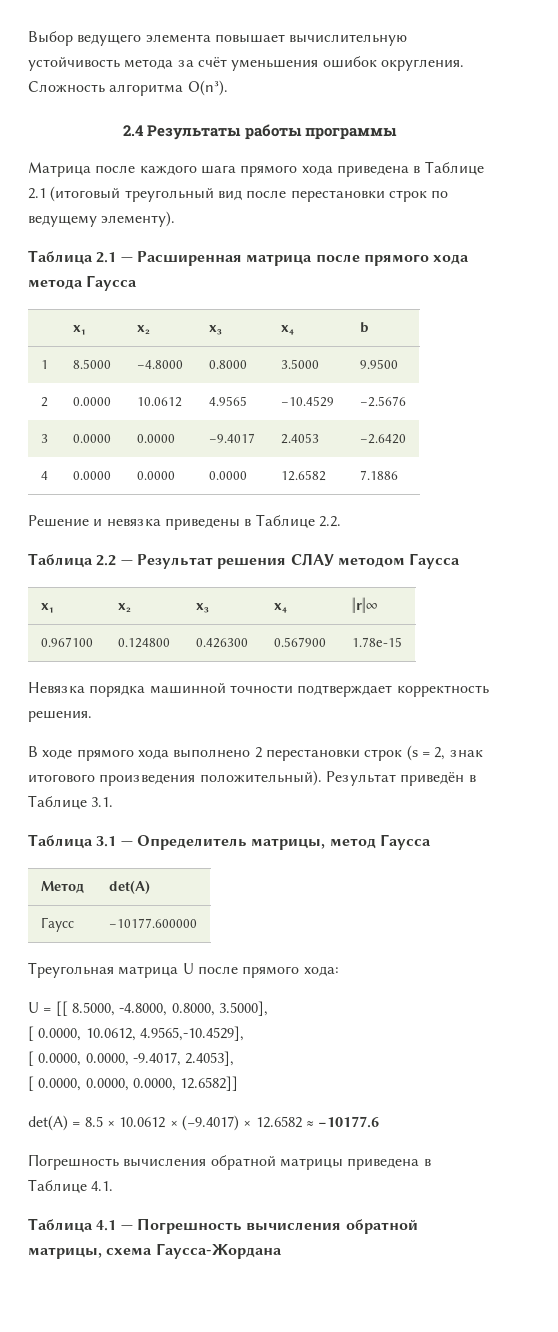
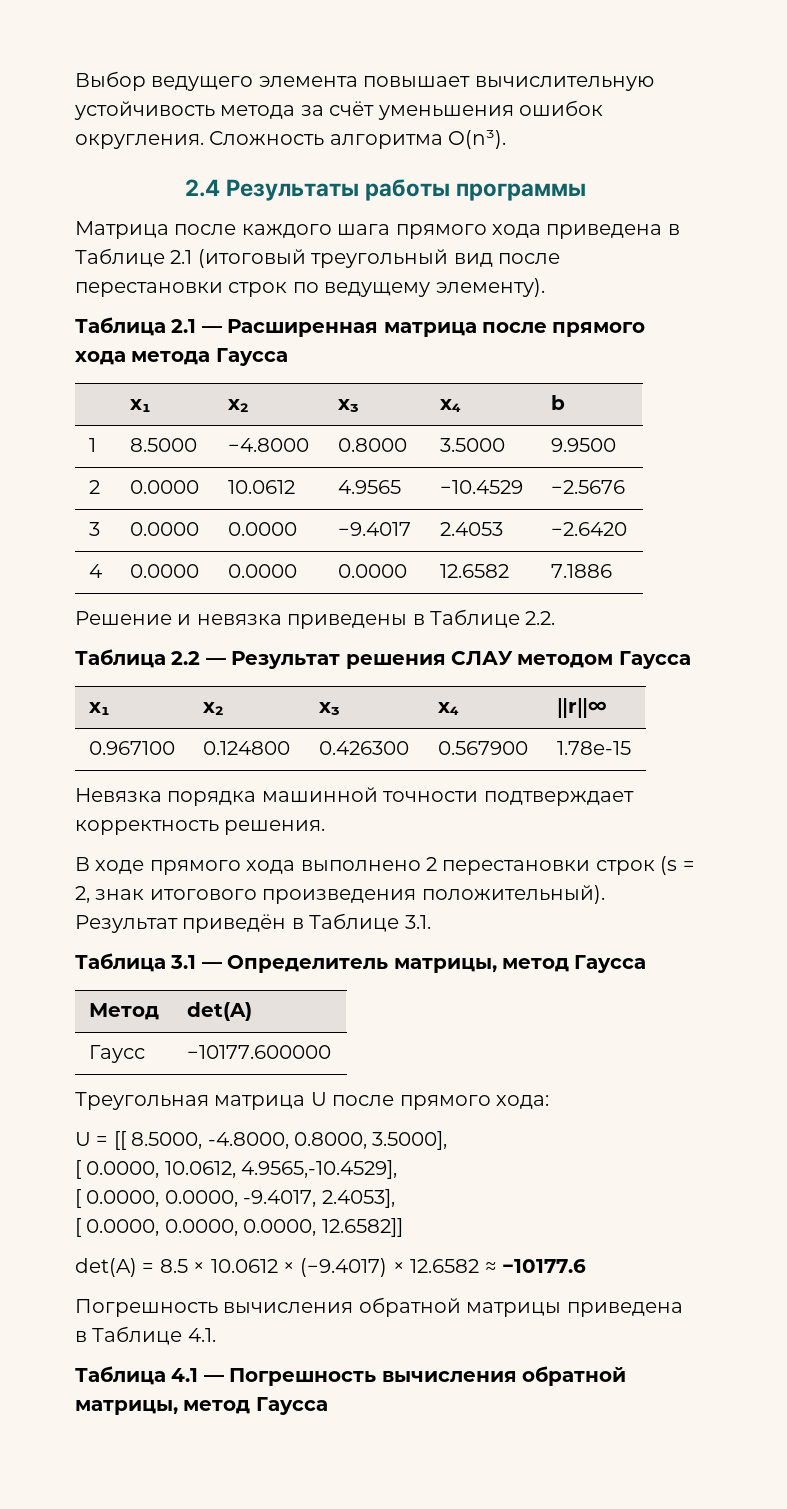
- Таблица 4.1 — Погрешность вычисления обратной матрицы, схема Гаусса-Жордана
+ Таблица 4.1 — Погрешность вычисления обратной матрицы, метод Гаусса

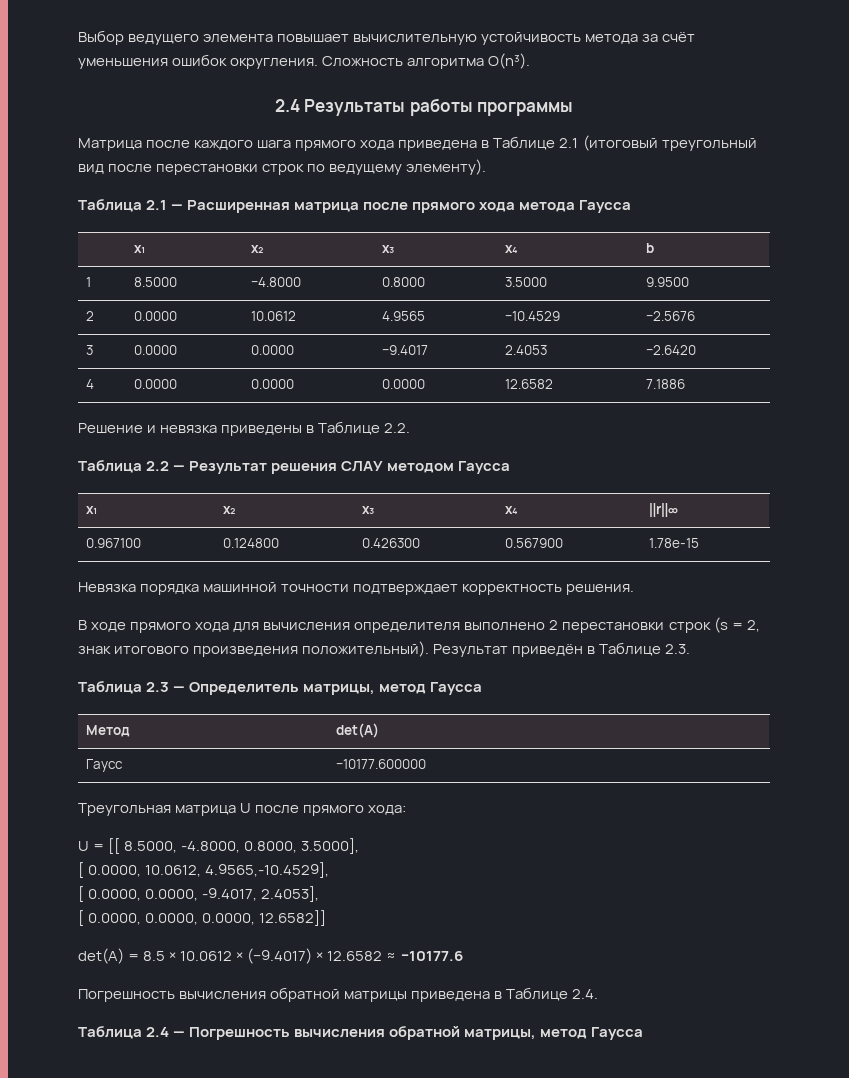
- В ходе прямого хода выполнено 2 перестановки строк (s = 2, знак итогового произведения положительный).
+ В ходе прямого хода для вычисления определителя выполнено 2 перестановки строк (s = 2, знак итогового произведения положительный).
- Результат приведён в Таблице 3.1.
- Таблица 3.1 — Определитель матрицы, метод Гаусса
+ Результат приведён в Таблице 2.3.
+ Таблица 2.3 — Определитель матрицы, метод Гаусса
- Погрешность вычисления обратной матрицы приведена в Таблице 4.1.
- Таблица 4.1 — Погрешность вычисления обратной матрицы, метод Гаусса
+ Погрешность вычисления обратной матрицы приведена в Таблице 2.4.
+ Таблица 2.4 — Погрешность вычисления обратной матрицы, метод Гаусса

